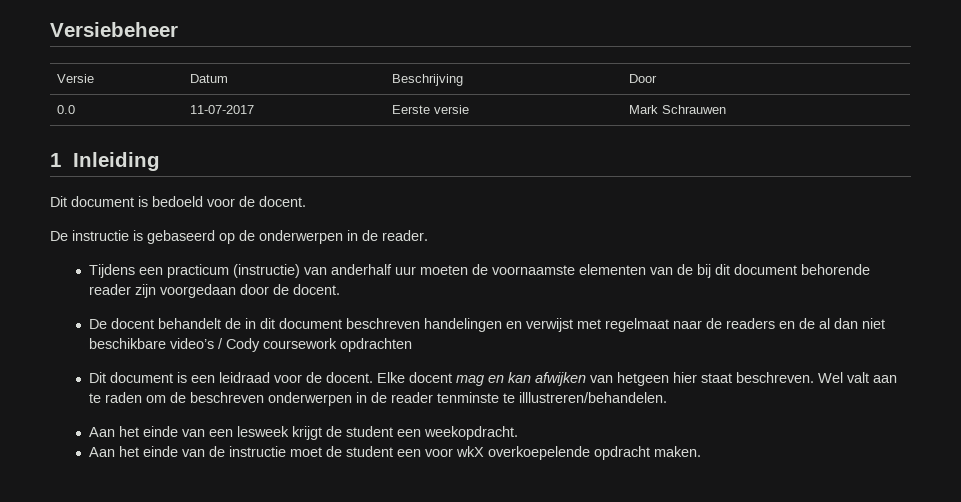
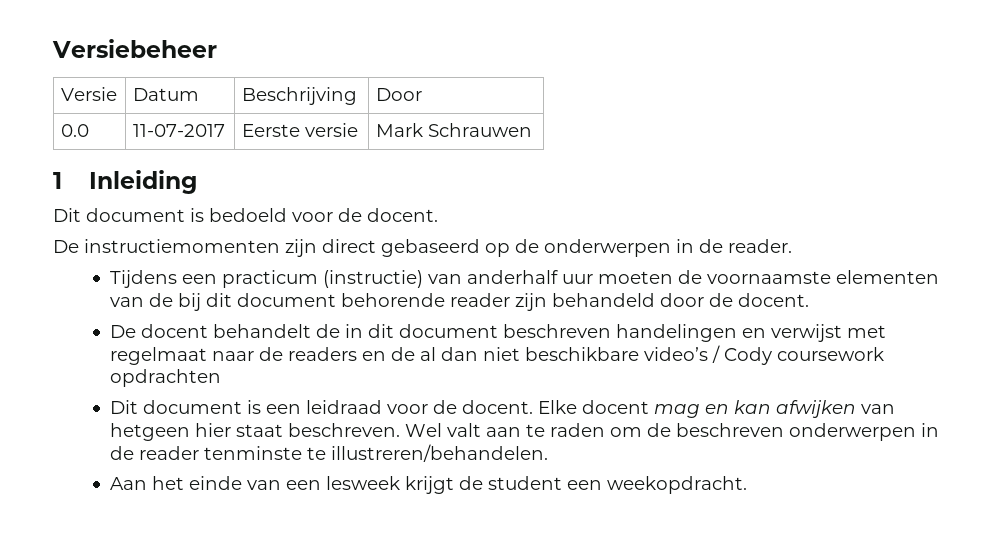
- De instructie is gebaseerd op de onderwerpen in de reader.
+ De instructiemomenten zijn direct gebaseerd op de onderwerpen in de reader.
- Tijdens een practicum (instructie) van anderhalf uur moeten de voornaamste elementen van de bij dit document behorende reader zijn voorgedaan door de docent.
+ Tijdens een practicum (instructie) van anderhalf uur moeten de voornaamste elementen van de bij dit document behorende reader zijn behandeld door de docent.
- Wel valt aan te raden om de beschreven onderwerpen in de reader tenminste te illlustreren/behandelen.
+ Wel valt aan te raden om de beschreven onderwerpen in de reader tenminste te illustreren/behandelen.
- Aan het einde van de instructie moet de student een voor wkX overkoepelende opdracht maken.

